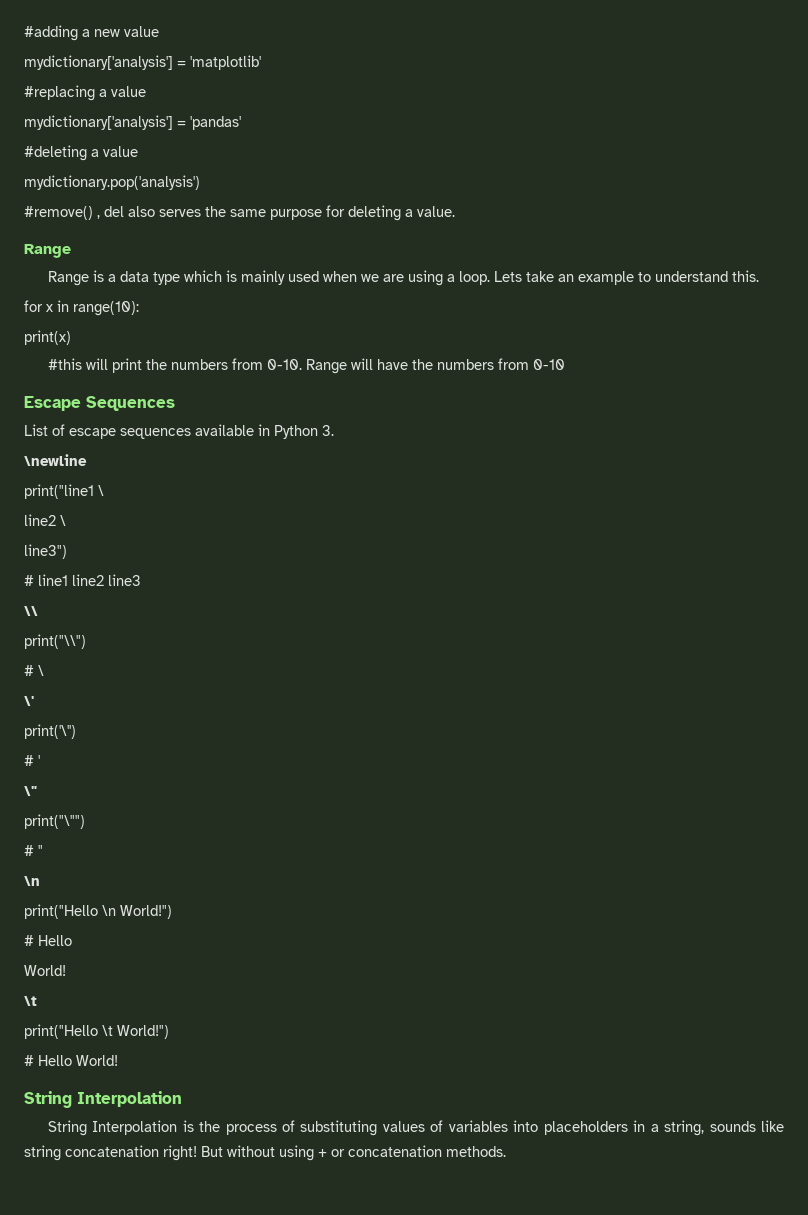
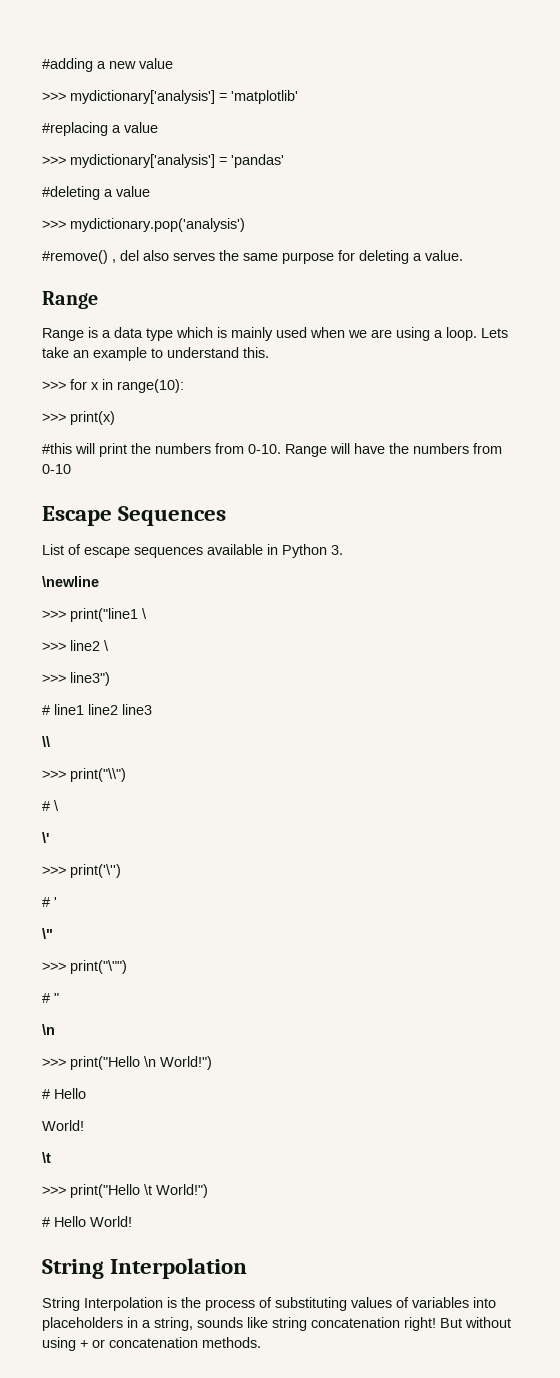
- mydictionary['analysis'] = 'matplotlib'
+ >>> mydictionary['analysis'] = 'matplotlib'
- mydictionary['analysis'] = 'pandas'
+ >>> mydictionary['analysis'] = 'pandas'
- mydictionary.pop('analysis')
+ >>> mydictionary.pop('analysis')
- for x in range(10):
+ >>> for x in range(10):
- print(x)
+ >>> print(x)
- print("line1 \
+ >>> print("line1 \
- line2 \
+ >>> line2 \
- line3")
+ >>> line3")
- print("\\")
+ >>> print("\\")
- print('\'')
+ >>> print('\'')
- print("\"")
+ >>> print("\"")
- print("Hello \n World!")
+ >>> print("Hello \n World!")
- print("Hello \t World!")
+ >>> print("Hello \t World!")

